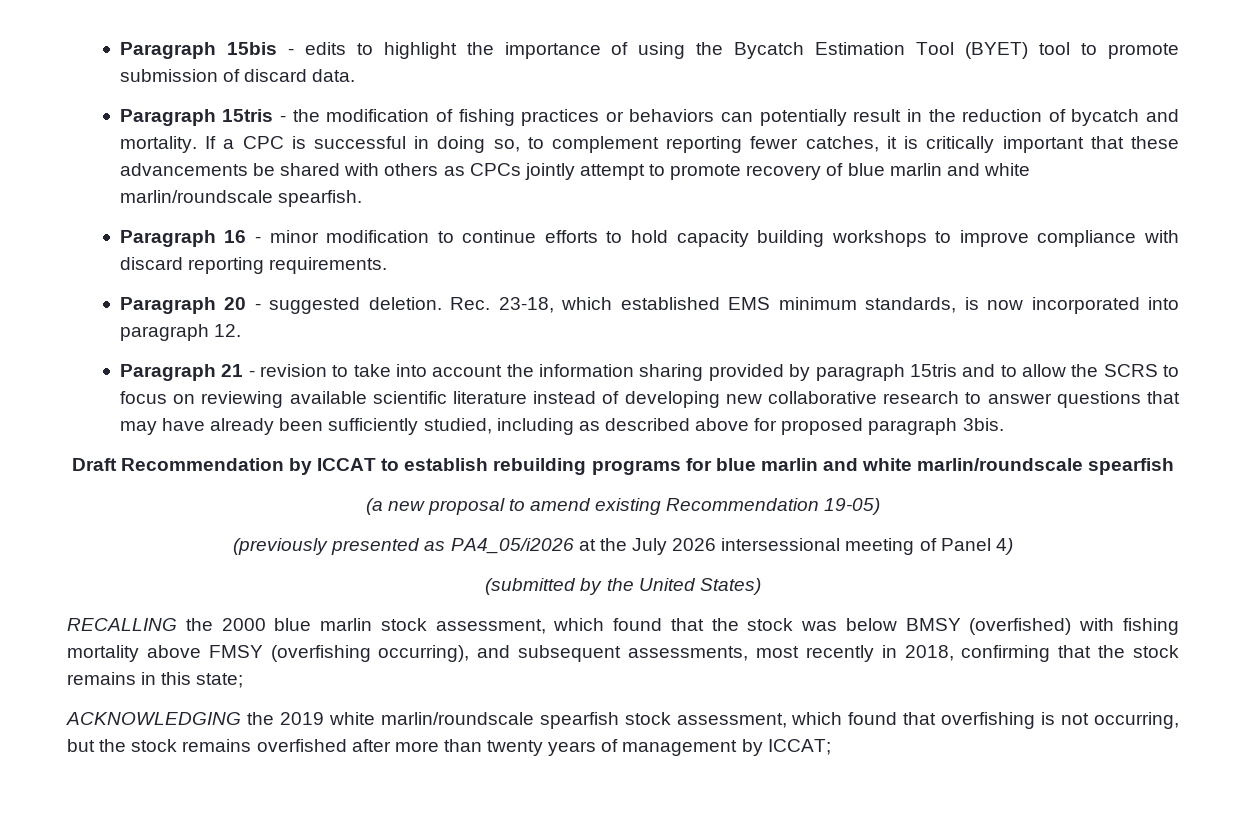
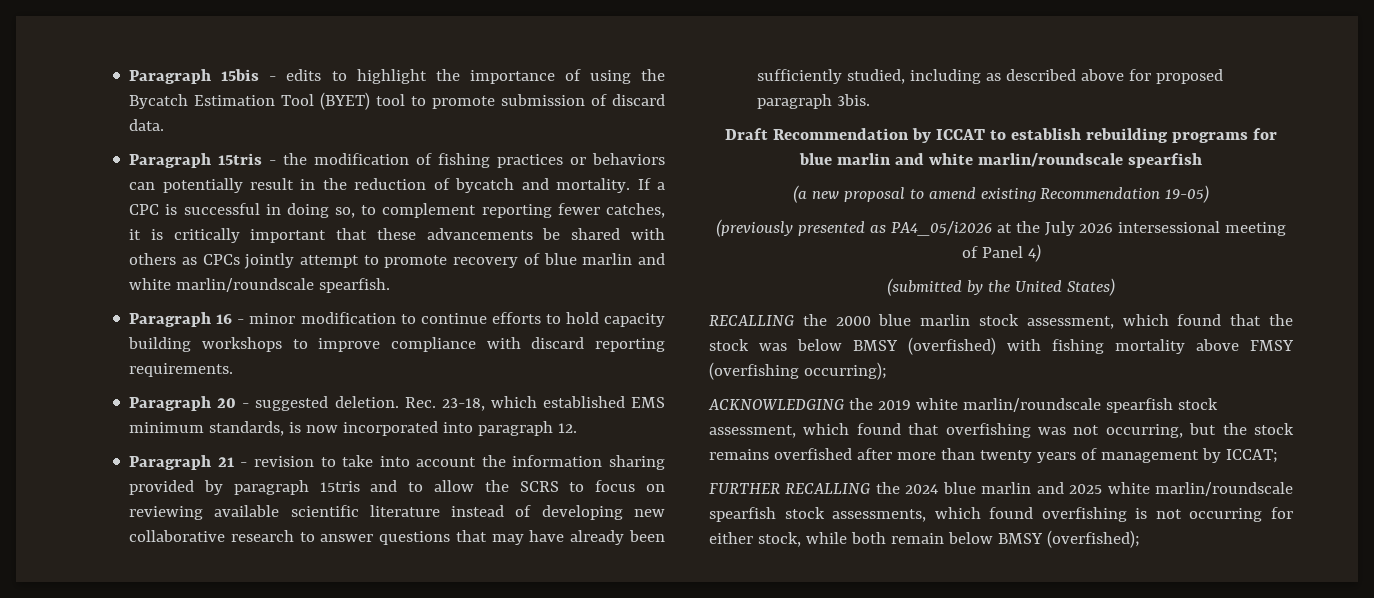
- RECALLING the 2000 blue marlin stock assessment, which found that the stock was below BMSY (overfished) with fishing mortality above FMSY (overfishing occurring), and subsequent assessments, most recently in 2018, confirming that the stock remains in this state;
+ RECALLING the 2000 blue marlin stock assessment, which found that the stock was below BMSY (overfished) with fishing mortality above FMSY (overfishing occurring);
- ACKNOWLEDGING the 2019 white marlin/roundscale spearfish stock assessment, which found that overfishing is not occurring, but the stock remains overfished after more than twenty years of management by ICCAT;
+ ACKNOWLEDGING the 2019 white marlin/roundscale spearfish stock assessment, which found that overfishing was not occurring, but the stock remains overfished after more than twenty years of management by ICCAT;
+ FURTHER RECALLING the 2024 blue marlin and 2025 white marlin/roundscale spearfish stock assessments, which found overfishing is not occurring for either stock, while both remain below BMSY (overfished);

